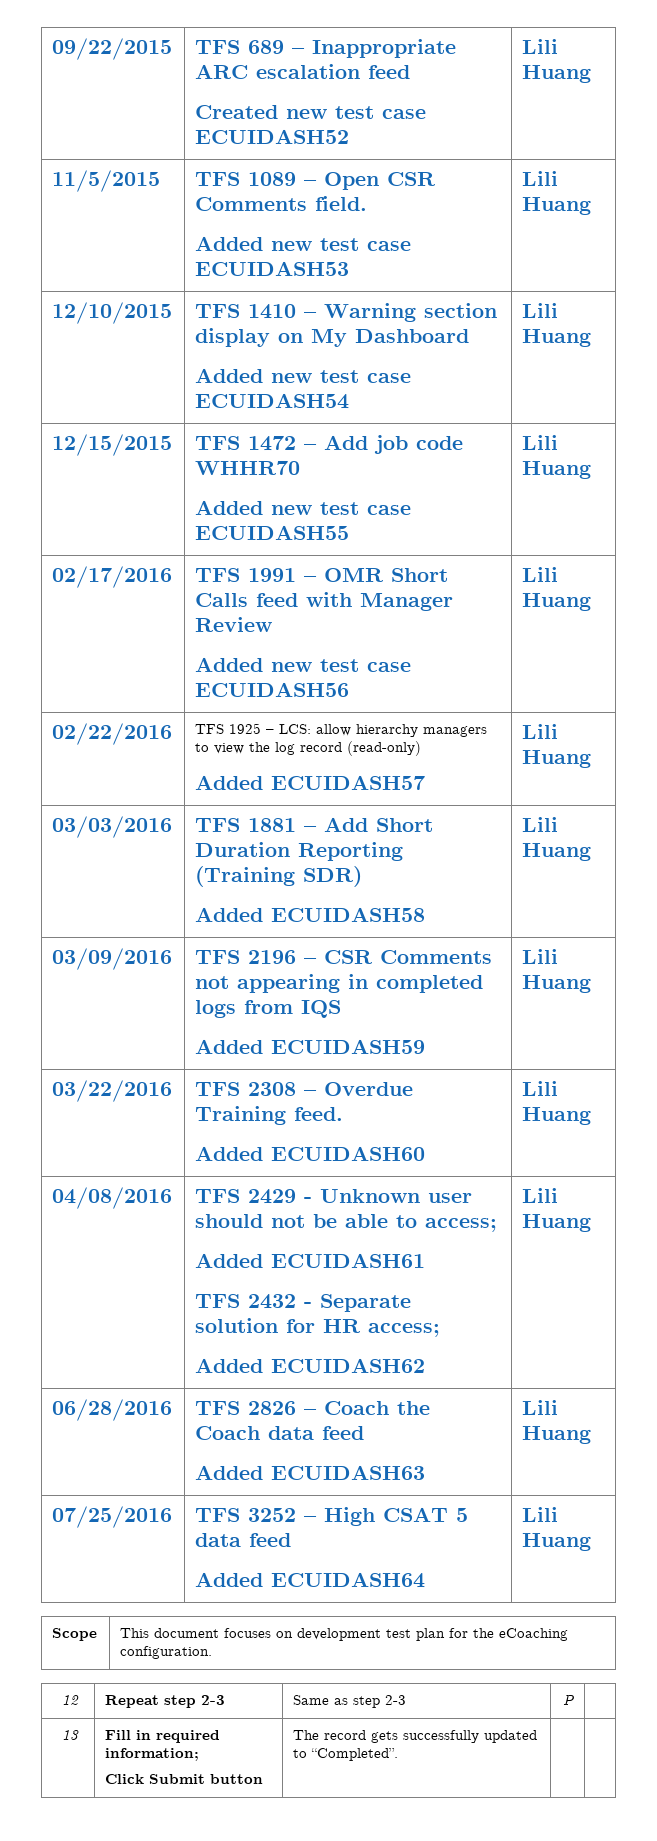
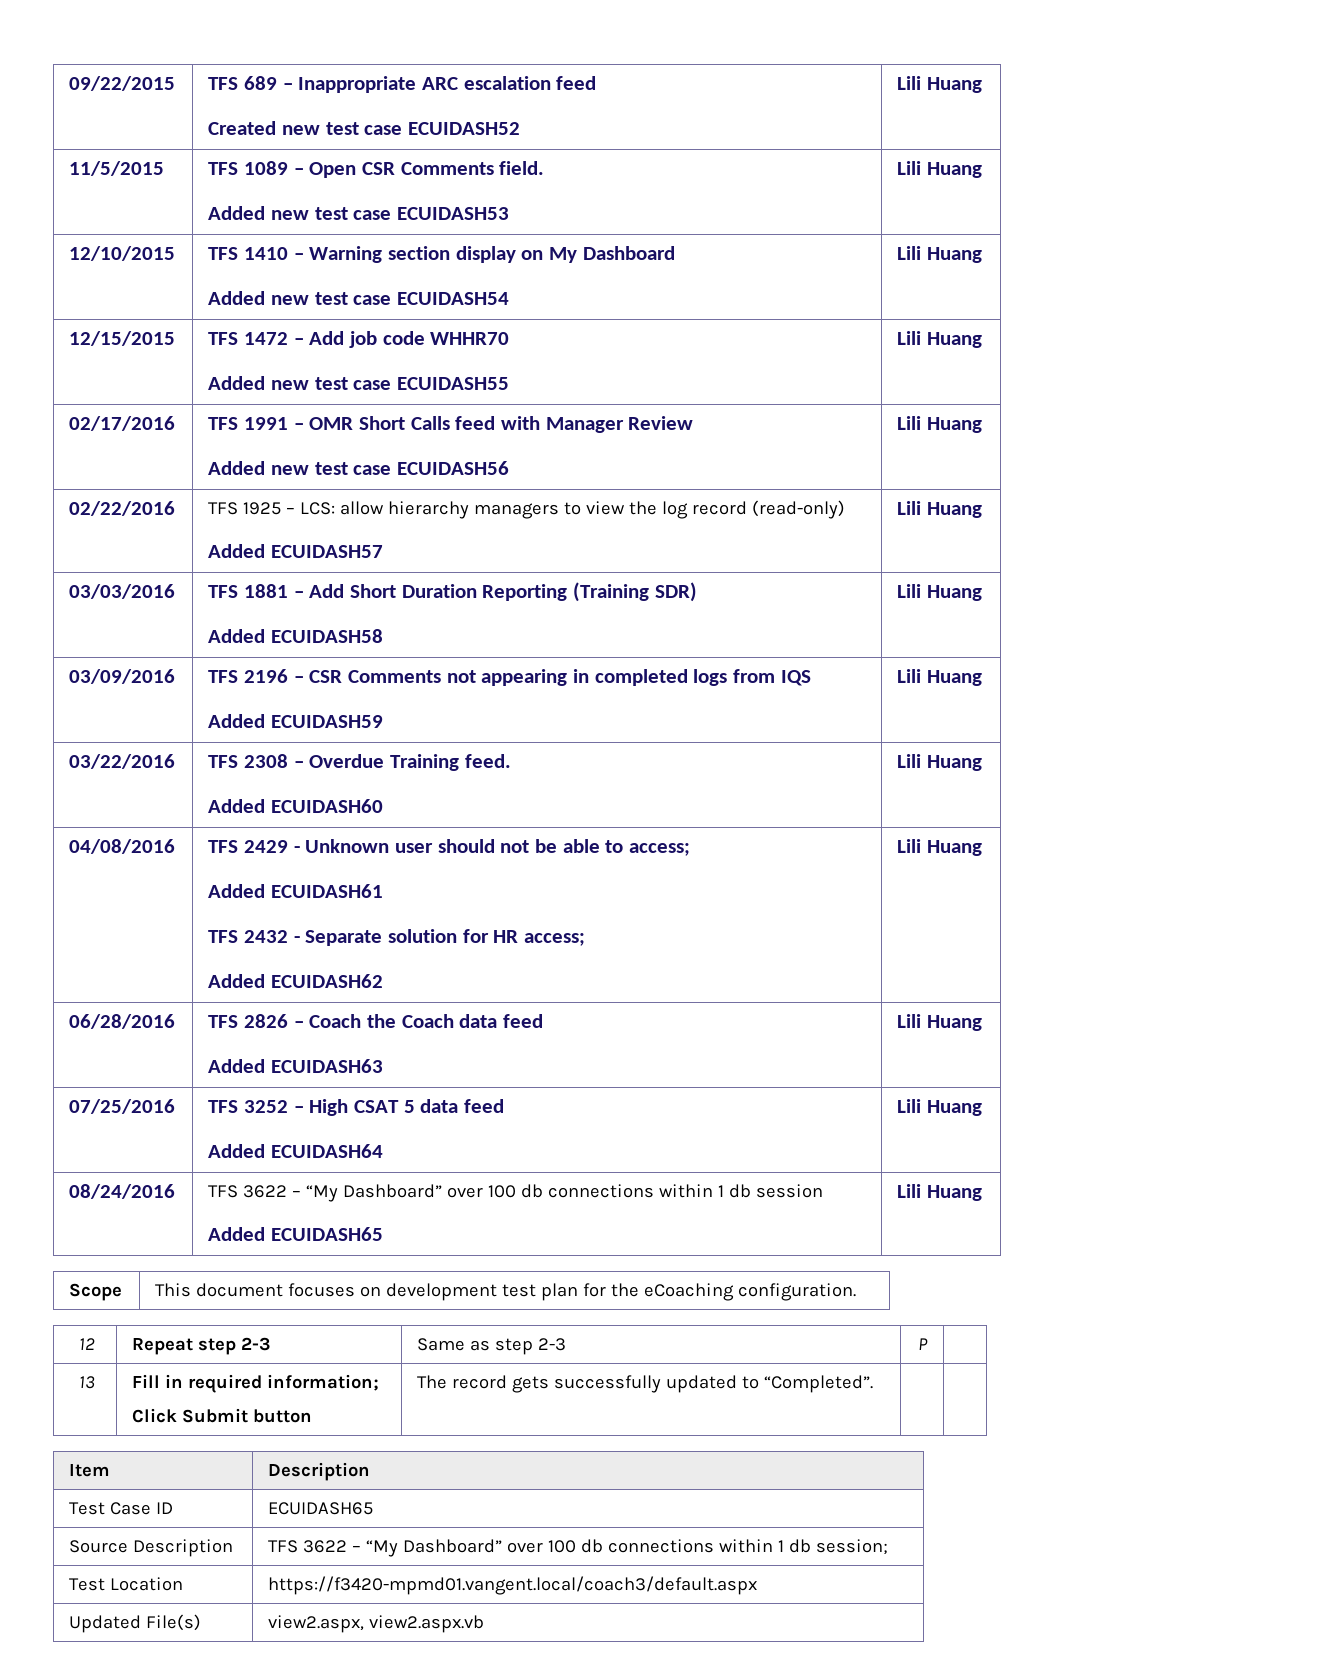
+ 08/24/2016 | TFS 3622 – “My Dashboard” over 100 db connections within 1 db session
+ Added ECUIDASH65 | Lili Huang
+ Item | Description
+ Test Case ID | ECUIDASH65
+ Source Description | TFS 3622 – “My Dashboard” over 100 db connections within 1 db session;
+ Test Location | https://f3420-mpmd01.vangent.local/coach3/default.aspx
+ Updated File(s) | view2.aspx, view2.aspx.vb

